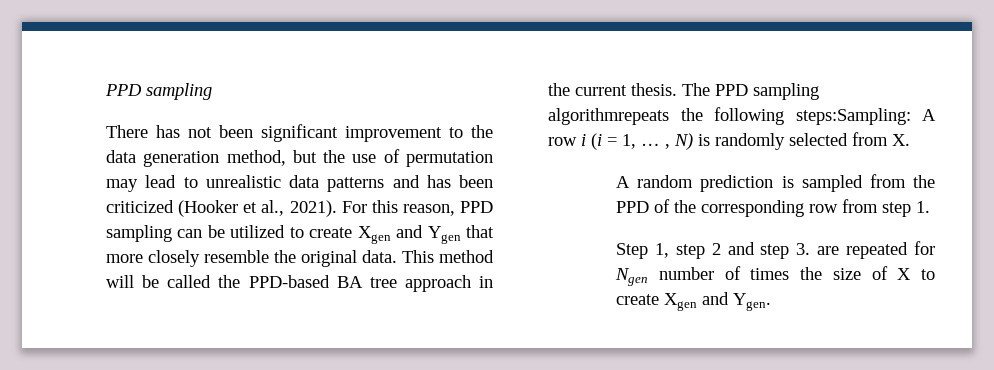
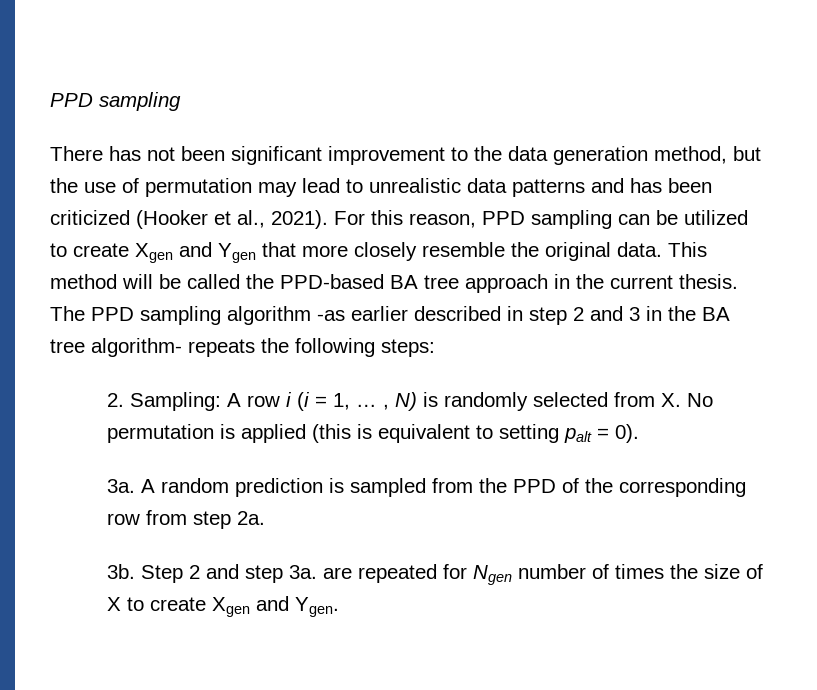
- The PPD sampling algorithmrepeats the following steps:Sampling: A row i (i = 1, … , N) is randomly selected from X.
- A random prediction is sampled from the PPD of the corresponding row from step 1.
- Step 1, step 2 and step 3. are repeated for Ngen number of times the size of X to create Xgen and Ygen.
+ The PPD sampling algorithm -as earlier described in step 2 and 3 in the BA tree algorithm- repeats the following steps:
+ 2. Sampling: A row i (i = 1, … , N) is randomly selected from X. No permutation is applied (this is equivalent to setting palt = 0).
+ 3a. A random prediction is sampled from the PPD of the corresponding row from step 2a.
+ 3b. Step 2 and step 3a. are repeated for Ngen number of times the size of X to create Xgen and Ygen.

